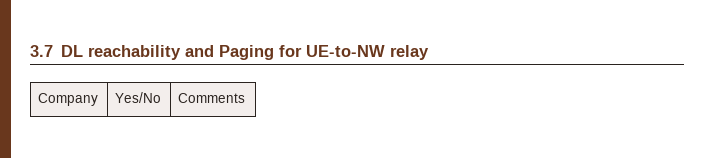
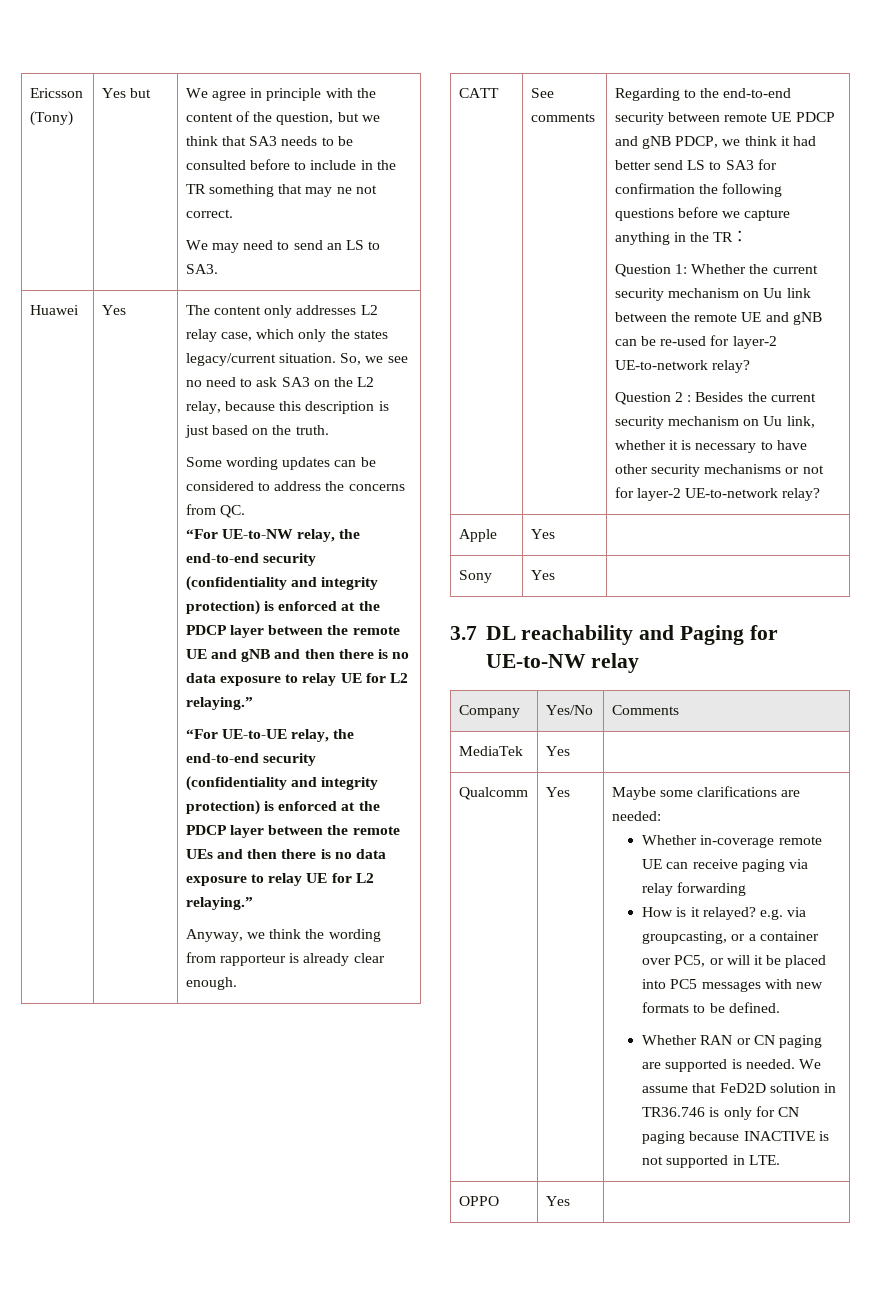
+ Ericsson (Tony) | Yes but | We agree in principle with the content of the question, but we think that SA3 needs to be consulted before to include in the TR something that may ne not correct.
+ We may need to send an LS to SA3.
+ Huawei | Yes | The content only addresses L2 relay case, which only the states legacy/current situation. So, we see no need to ask SA3 on the L2 relay, because this description is just based on the truth.
+ Some wording updates can be considered to address the concerns from QC.
+ “For UE-to-NW relay, the end-to-end security (confidentiality and integrity protection) is enforced at the PDCP layer between the remote UE and gNB and then there is no data exposure to relay UE for L2 relaying.”
+ “For UE-to-UE relay, the end-to-end security (confidentiality and integrity protection) is enforced at the PDCP layer between the remote UEs and then there is no data exposure to relay UE for L2 relaying.”
+ Anyway, we think the wording from rapporteur is already clear enough.
+ CATT | See comments | Regarding to the end-to-end security between remote UE PDCP and gNB PDCP, we think it had better send LS to SA3 for confirmation the following questions before we capture anything in the TR：
+ Question 1: Whether the current security mechanism on Uu link between the remote UE and gNB can be re-used for layer-2 UE-to-network relay?
+ Question 2 : Besides the current security mechanism on Uu link, whether it is necessary to have other security mechanisms or not for layer-2 UE-to-network relay?
+ Apple | Yes |
+ Sony | Yes |
+ MediaTek | Yes |
+ Qualcomm | Yes | Maybe some clarifications are needed:
+ Whether in-coverage remote UE can receive paging via relay forwarding
+ How is it relayed? e.g. via groupcasting, or a container over PC5, or will it be placed into PC5 messages with new formats to be defined.
+ Whether RAN or CN paging are supported is needed. We assume that FeD2D solution in TR36.746 is only for CN paging because INACTIVE is not supported in LTE.
+ OPPO | Yes |

